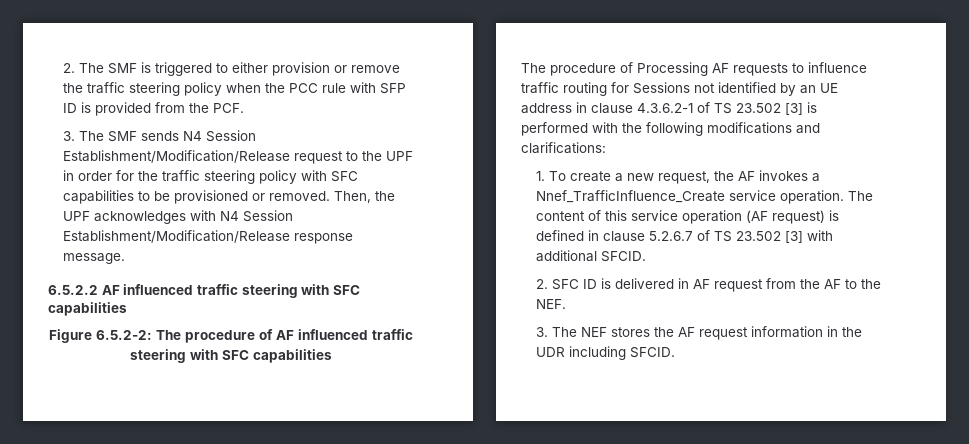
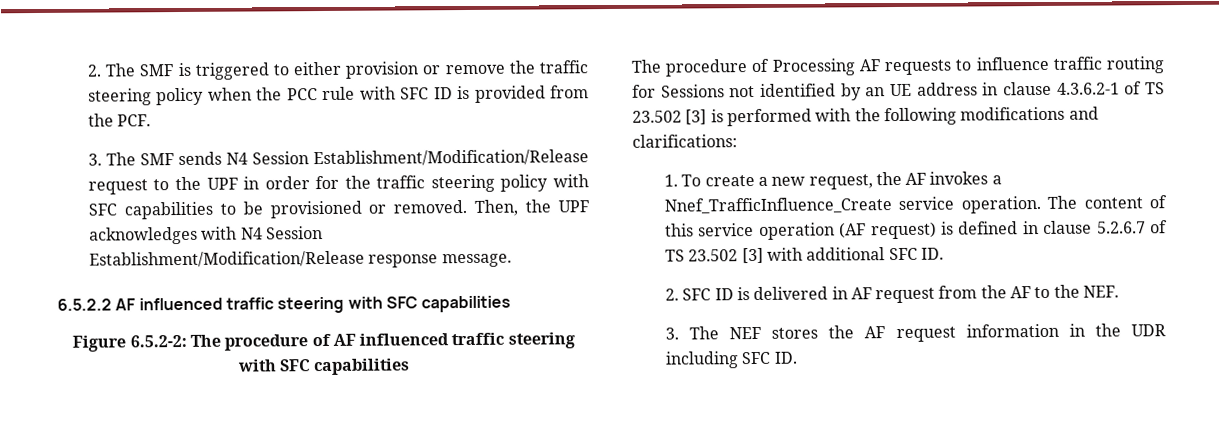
- 2. The SMF is triggered to either provision or remove the traffic steering policy when the PCC rule with SFP ID is provided from the PCF.
+ 2. The SMF is triggered to either provision or remove the traffic steering policy when the PCC rule with SFC ID is provided from the PCF.
- The content of this service operation (AF request) is defined in clause 5.2.6.7 of TS 23.502 [3] with additional SFCID.
+ The content of this service operation (AF request) is defined in clause 5.2.6.7 of TS 23.502 [3] with additional SFC ID.
- 3. The NEF stores the AF request information in the UDR including SFCID.
+ 3. The NEF stores the AF request information in the UDR including SFC ID.

